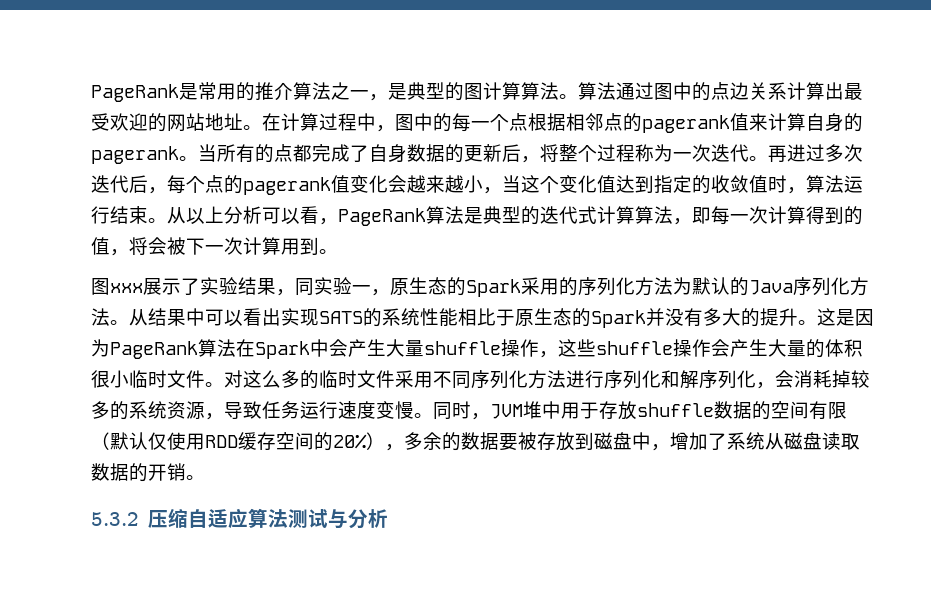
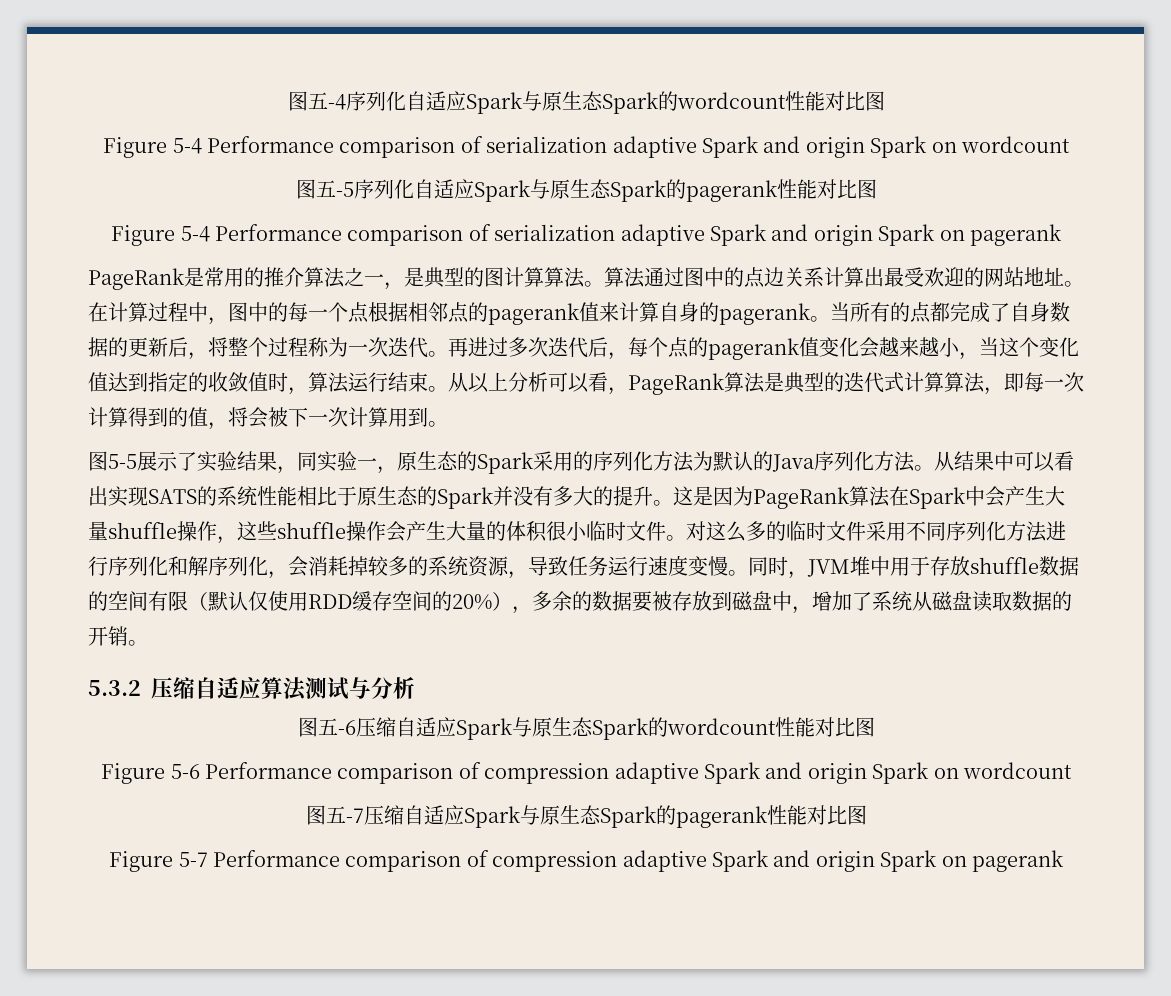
+ 图五-4序列化自适应Spark与原生态Spark的wordcount性能对比图
+ Figure 5-4 Performance comparison of serialization adaptive Spark and origin Spark on wordcount
+ 图五-5序列化自适应Spark与原生态Spark的pagerank性能对比图
+ Figure 5-4 Performance comparison of serialization adaptive Spark and origin Spark on pagerank
- 图xxx展示了实验结果，同实验一，原生态的Spark采用的序列化方法为默认的Java序列化方法。
+ 图5-5展示了实验结果，同实验一，原生态的Spark采用的序列化方法为默认的Java序列化方法。
+ 图五-6压缩自适应Spark与原生态Spark的wordcount性能对比图
+ Figure 5-6 Performance comparison of compression adaptive Spark and origin Spark on wordcount
+ 图五-7压缩自适应Spark与原生态Spark的pagerank性能对比图
+ Figure 5-7 Performance comparison of compression adaptive Spark and origin Spark on pagerank

